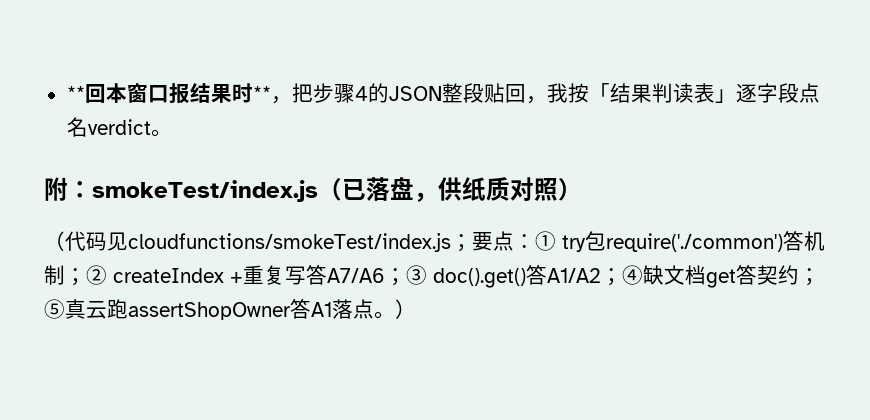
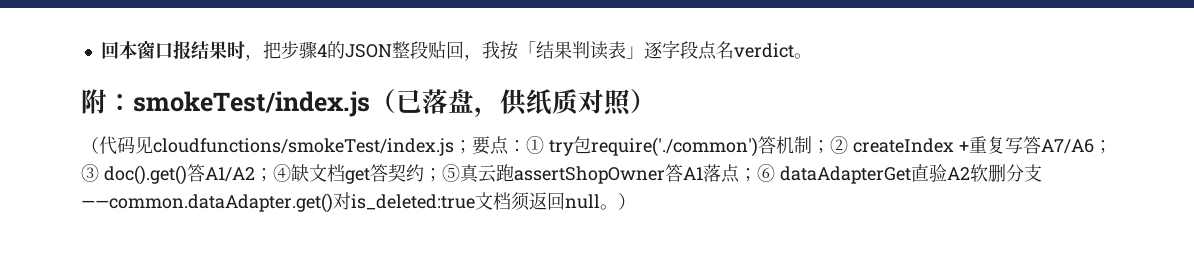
- **回本窗口报结果时**，把步骤4的JSON整段贴回，我按「结果判读表」逐字段点名verdict。
+ 回本窗口报结果时，把步骤4的JSON整段贴回，我按「结果判读表」逐字段点名verdict。
- （代码见cloudfunctions/smokeTest/index.js；要点：① try包require('./common')答机制；② createIndex +重复写答A7/A6；③ doc().get()答A1/A2；④缺文档get答契约；⑤真云跑assertShopOwner答A1落点。）
+ （代码见cloudfunctions/smokeTest/index.js；要点：① try包require('./common')答机制；② createIndex +重复写答A7/A6；③ doc().get()答A1/A2；④缺文档get答契约；⑤真云跑assertShopOwner答A1落点；⑥ dataAdapterGet直验A2软删分支——common.dataAdapter.get()对is_deleted:true文档须返回null。）

